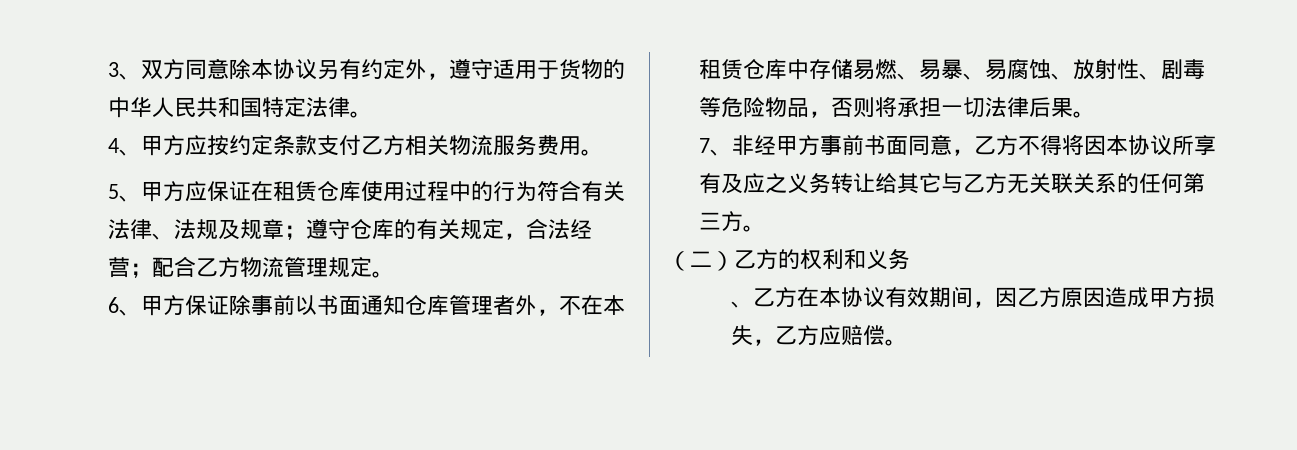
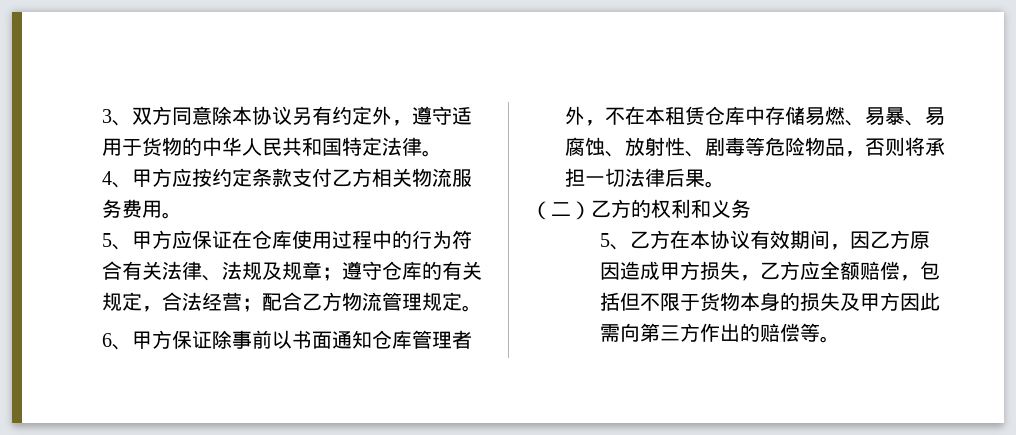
- 5、甲方应保证在租赁仓库使用过程中的行为符合有关法律、法规及规章；遵守仓库的有关规定，合法经营；配合乙方物流管理规定。
+ 5、甲方应保证在仓库使用过程中的行为符合有关法律、法规及规章；遵守仓库的有关规定，合法经营；配合乙方物流管理规定。
- 7、非经甲方事前书面同意，乙方不得将因本协议所享有及应之义务转让给其它与乙方无关联关系的任何第三方。
- 、乙方在本协议有效期间，因乙方原因造成甲方损失，乙方应赔偿。
+ 5、乙方在本协议有效期间，因乙方原因造成甲方损失，乙方应全额赔偿，包括但不限于货物本身的损失及甲方因此需向第三方作出的赔偿等。

